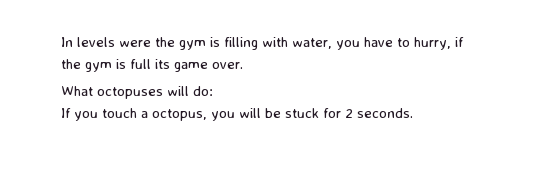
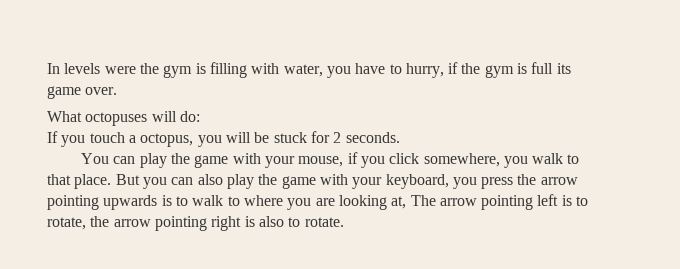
+ You can play the game with your mouse, if you click somewhere, you walk to that place. But you can also play the game with your keyboard, you press the arrow pointing upwards is to walk to where you are looking at, The arrow pointing left is to rotate, the arrow pointing right is also to rotate.

